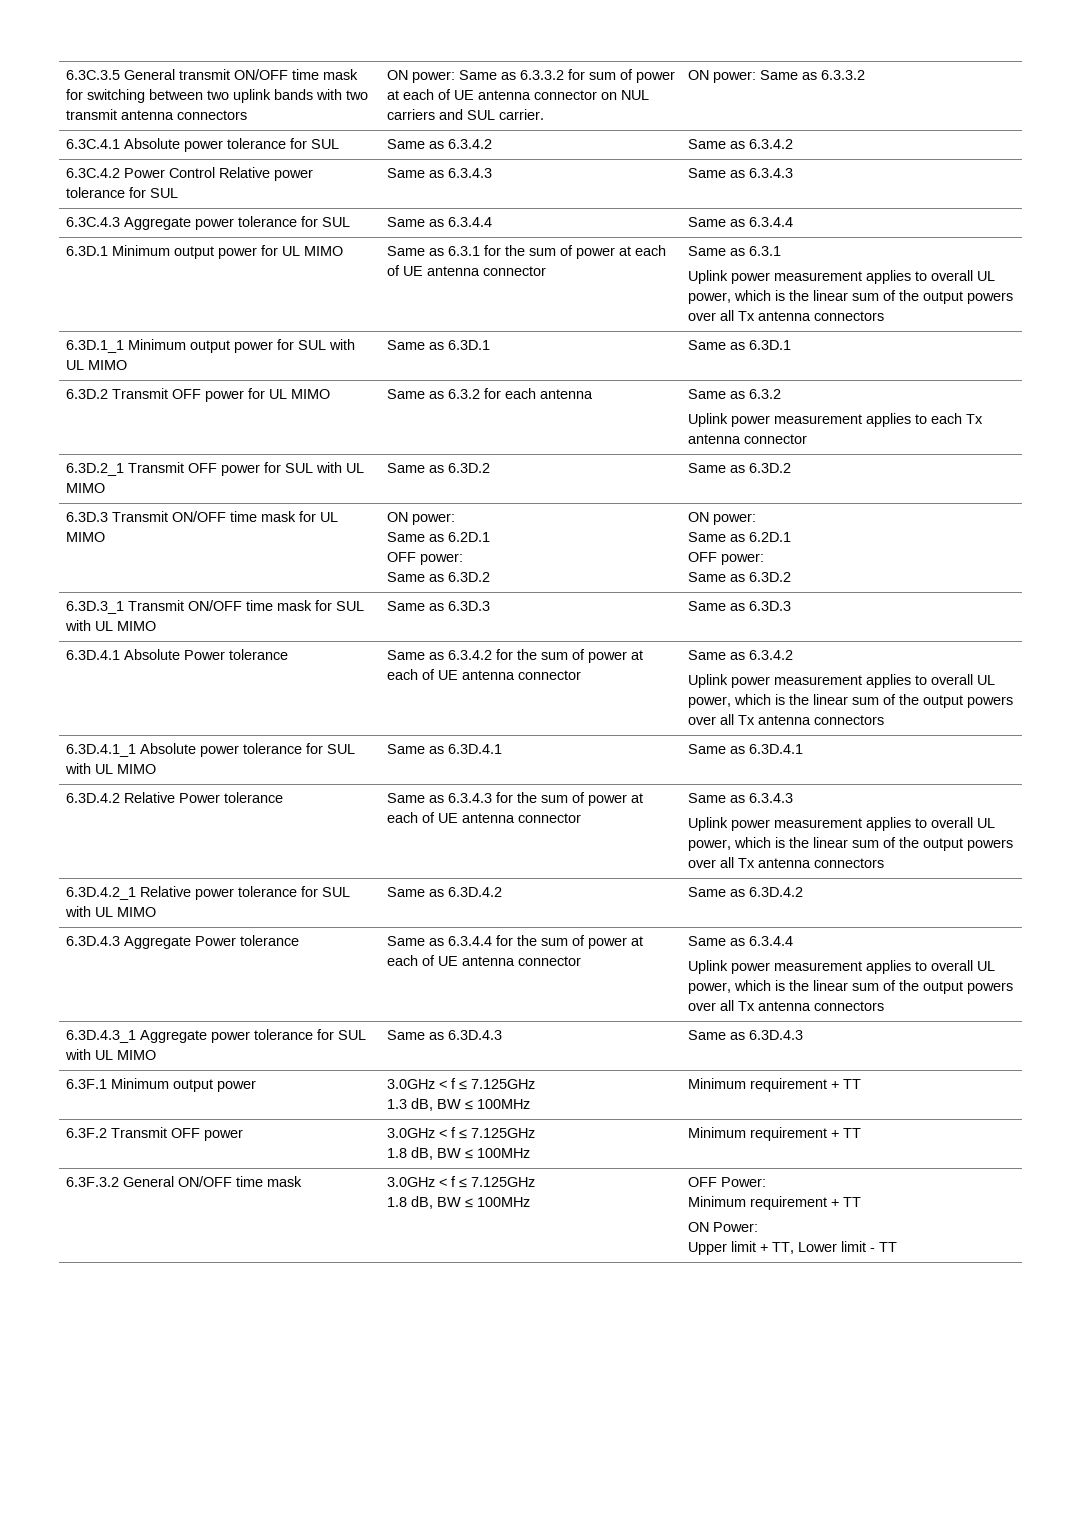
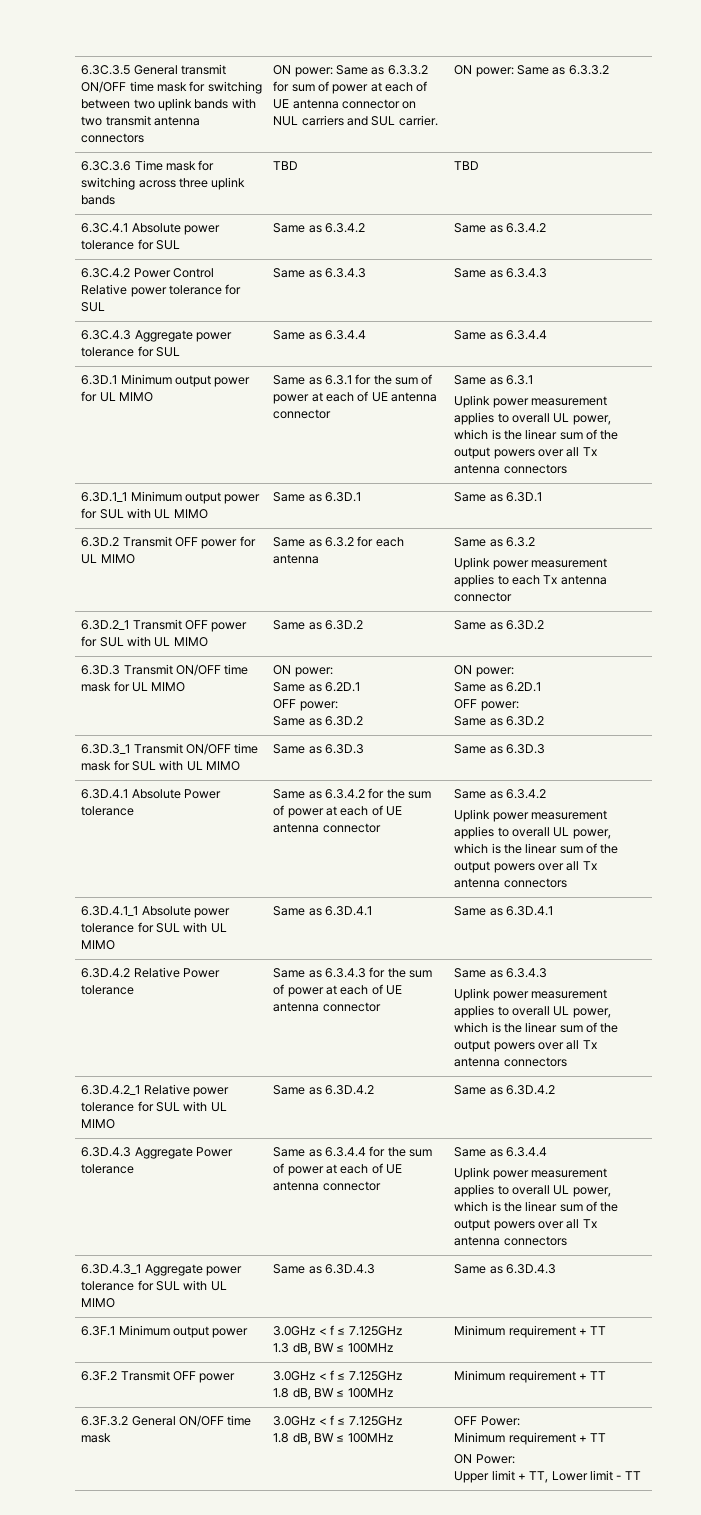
+ 6.3C.3.6 Time mask for switching across three uplink bands | TBD | TBD

